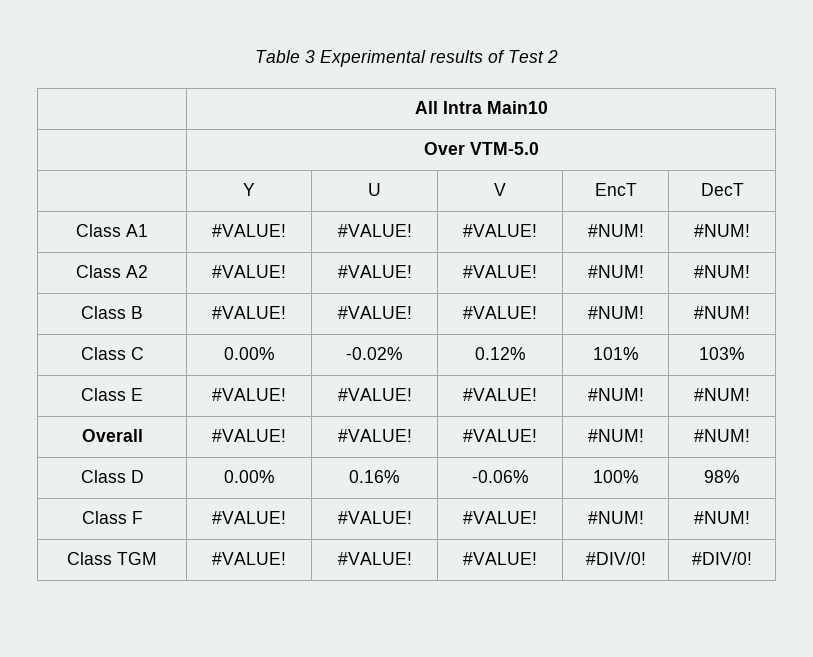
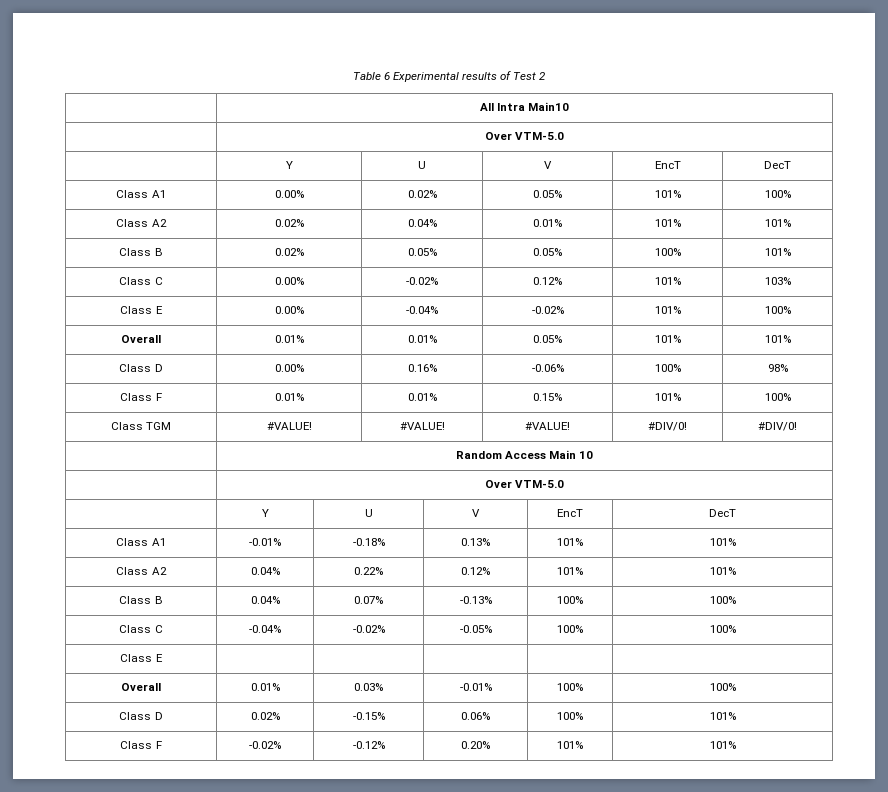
- Table 3 Experimental results of Test 2
+ Table 6 Experimental results of Test 2
- Class A1 | #VALUE! | #VALUE! | #VALUE! | #NUM! | #NUM!
- Class A2 | #VALUE! | #VALUE! | #VALUE! | #NUM! | #NUM!
- Class B | #VALUE! | #VALUE! | #VALUE! | #NUM! | #NUM!
+ Class A1 | 0.00% | 0.02% | 0.05% | 101% | 100%
+ Class A2 | 0.02% | 0.04% | 0.01% | 101% | 101%
+ Class B | 0.02% | 0.05% | 0.05% | 100% | 101%
- Class E | #VALUE! | #VALUE! | #VALUE! | #NUM! | #NUM!
- Overall | #VALUE! | #VALUE! | #VALUE! | #NUM! | #NUM!
+ Class E | 0.00% | -0.04% | -0.02% | 101% | 100%
+ Overall | 0.01% | 0.01% | 0.05% | 101% | 101%
- Class F | #VALUE! | #VALUE! | #VALUE! | #NUM! | #NUM!
+ Class F | 0.01% | 0.01% | 0.15% | 101% | 100%
+ | Random Access Main 10
+ | Over VTM-5.0
+ | Y | U | V | EncT | DecT
+ Class A1 | -0.01% | -0.18% | 0.13% | 101% | 101%
+ Class A2 | 0.04% | 0.22% | 0.12% | 101% | 101%
+ Class B | 0.04% | 0.07% | -0.13% | 100% | 100%
+ Class C | -0.04% | -0.02% | -0.05% | 100% | 100%
+ Class E | | | | |
+ Overall | 0.01% | 0.03% | -0.01% | 100% | 100%
+ Class D | 0.02% | -0.15% | 0.06% | 100% | 101%
+ Class F | -0.02% | -0.12% | 0.20% | 101% | 101%

